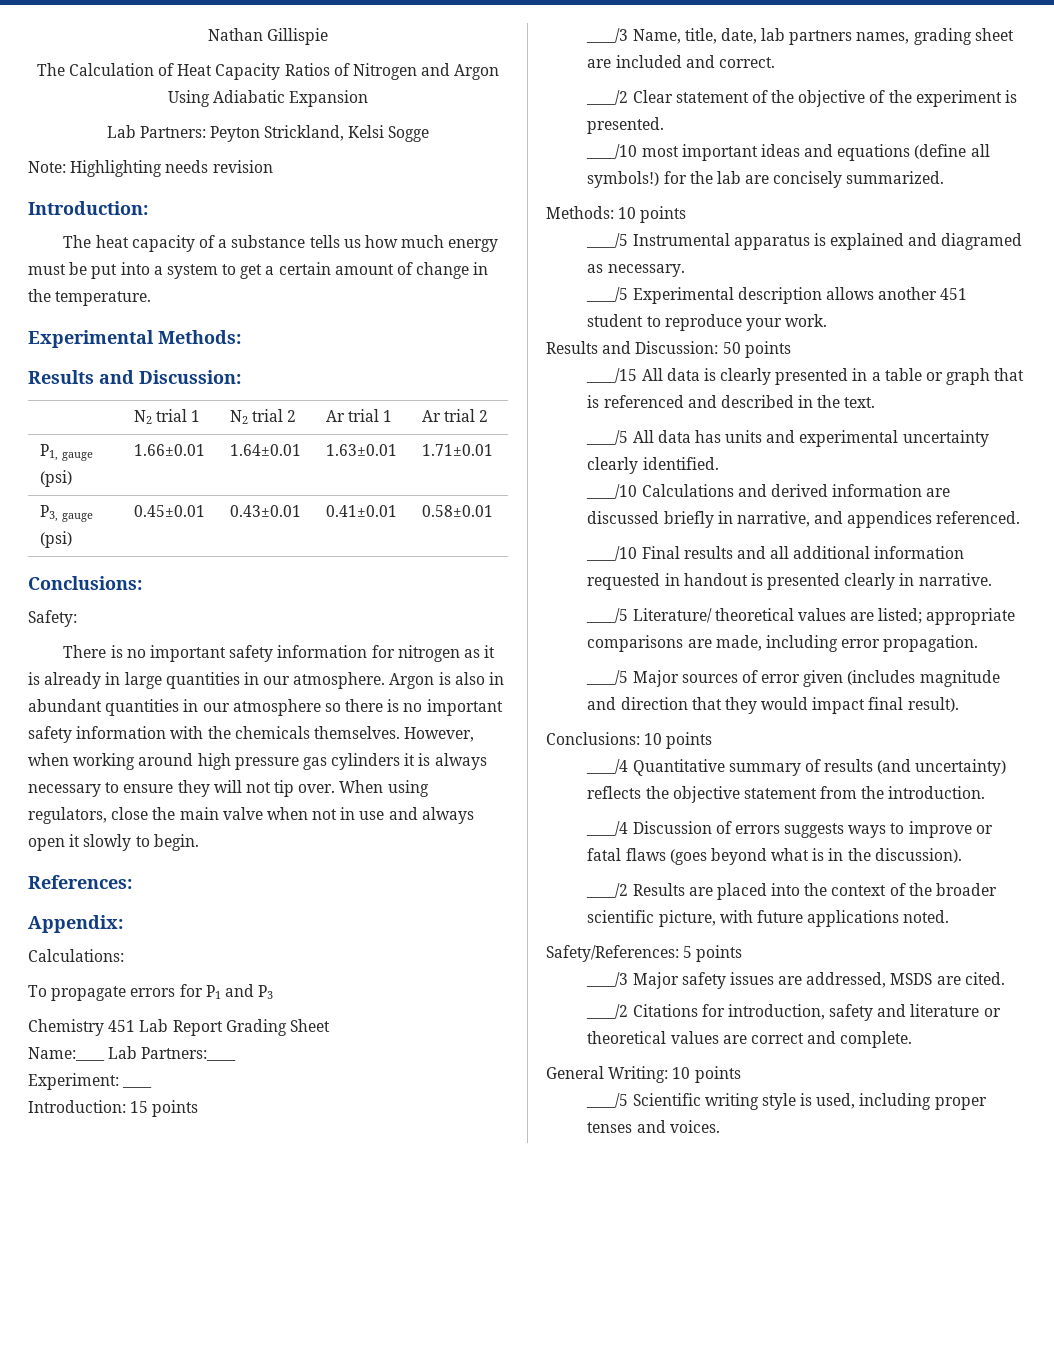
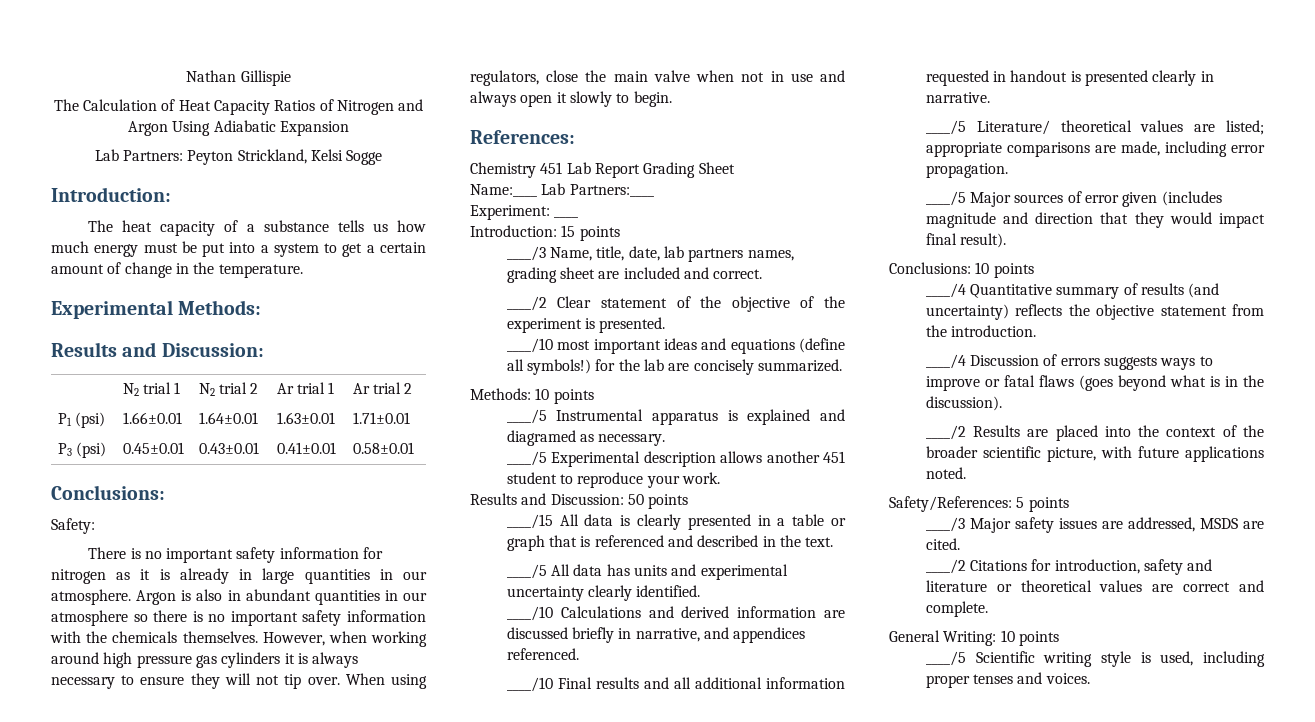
- Note: Highlighting needs revision
- P1, gauge (psi) | 1.66±0.01 | 1.64±0.01 | 1.63±0.01 | 1.71±0.01
+ P1 (psi) | 1.66±0.01 | 1.64±0.01 | 1.63±0.01 | 1.71±0.01
- P3, gauge (psi) | 0.45±0.01 | 0.43±0.01 | 0.41±0.01 | 0.58±0.01
+ P3 (psi) | 0.45±0.01 | 0.43±0.01 | 0.41±0.01 | 0.58±0.01
- Appendix:
- Calculations:
- To propagate errors for P1 and P3

